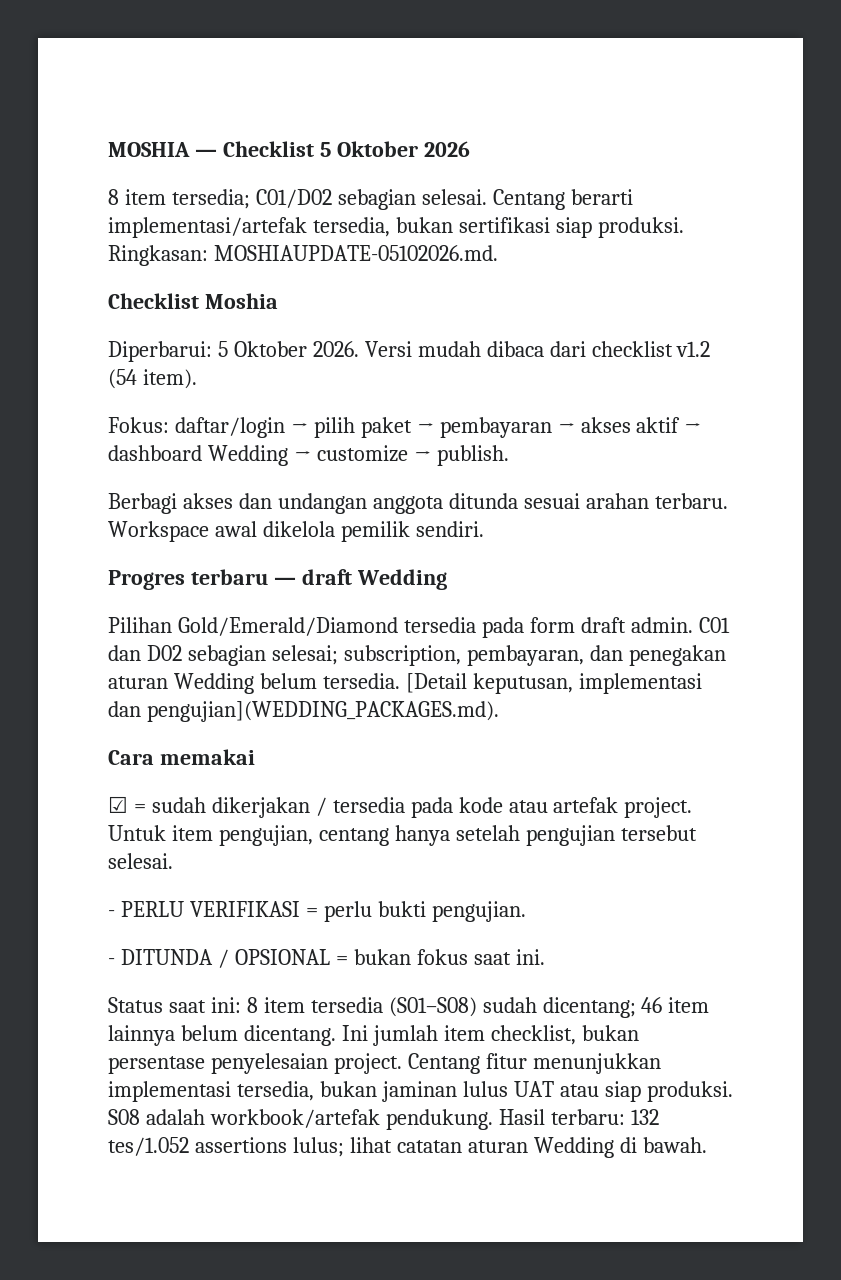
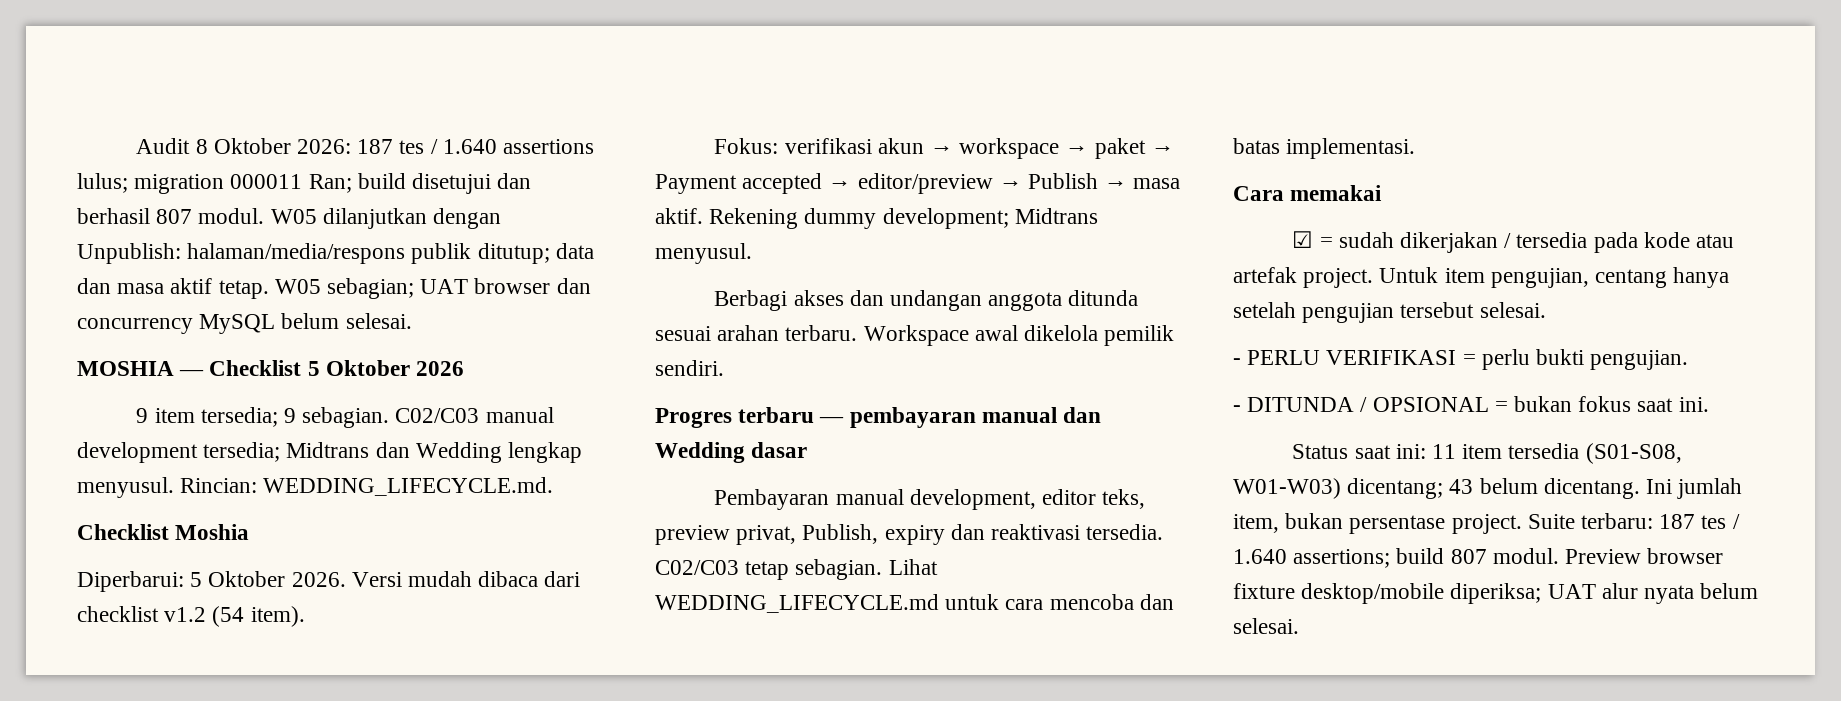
+ Audit 8 Oktober 2026: 187 tes / 1.640 assertions lulus; migration 000011 Ran; build disetujui dan berhasil 807 modul. W05 dilanjutkan dengan Unpublish: halaman/media/respons publik ditutup; data dan masa aktif tetap. W05 sebagian; UAT browser dan concurrency MySQL belum selesai.
- 8 item tersedia; C01/D02 sebagian selesai. Centang berarti implementasi/artefak tersedia, bukan sertifikasi siap produksi. Ringkasan: MOSHIAUPDATE-05102026.md.
+ 9 item tersedia; 9 sebagian. C02/C03 manual development tersedia; Midtrans dan Wedding lengkap menyusul. Rincian: WEDDING_LIFECYCLE.md.
- Fokus: daftar/login → pilih paket → pembayaran → akses aktif → dashboard Wedding → customize → publish.
+ Fokus: verifikasi akun → workspace → paket → Payment accepted → editor/preview → Publish → masa aktif. Rekening dummy development; Midtrans menyusul.
- Progres terbaru — draft Wedding
- Pilihan Gold/Emerald/Diamond tersedia pada form draft admin. C01 dan D02 sebagian selesai; subscription, pembayaran, dan penegakan aturan Wedding belum tersedia. [Detail keputusan, implementasi dan pengujian](WEDDING_PACKAGES.md).
+ Progres terbaru — pembayaran manual dan Wedding dasar
+ Pembayaran manual development, editor teks, preview privat, Publish, expiry dan reaktivasi tersedia. C02/C03 tetap sebagian. Lihat WEDDING_LIFECYCLE.md untuk cara mencoba dan batas implementasi.
- Status saat ini: 8 item tersedia (S01–S08) sudah dicentang; 46 item lainnya belum dicentang. Ini jumlah item checklist, bukan persentase penyelesaian project. Centang fitur menunjukkan implementasi tersedia, bukan jaminan lulus UAT atau siap produksi. S08 adalah workbook/artefak pendukung. Hasil terbaru: 132 tes/1.052 assertions lulus; lihat catatan aturan Wedding di bawah.
+ Status saat ini: 11 item tersedia (S01-S08, W01-W03) dicentang; 43 belum dicentang. Ini jumlah item, bukan persentase project. Suite terbaru: 187 tes / 1.640 assertions; build 807 modul. Preview browser fixture desktop/mobile diperiksa; UAT alur nyata belum selesai.

